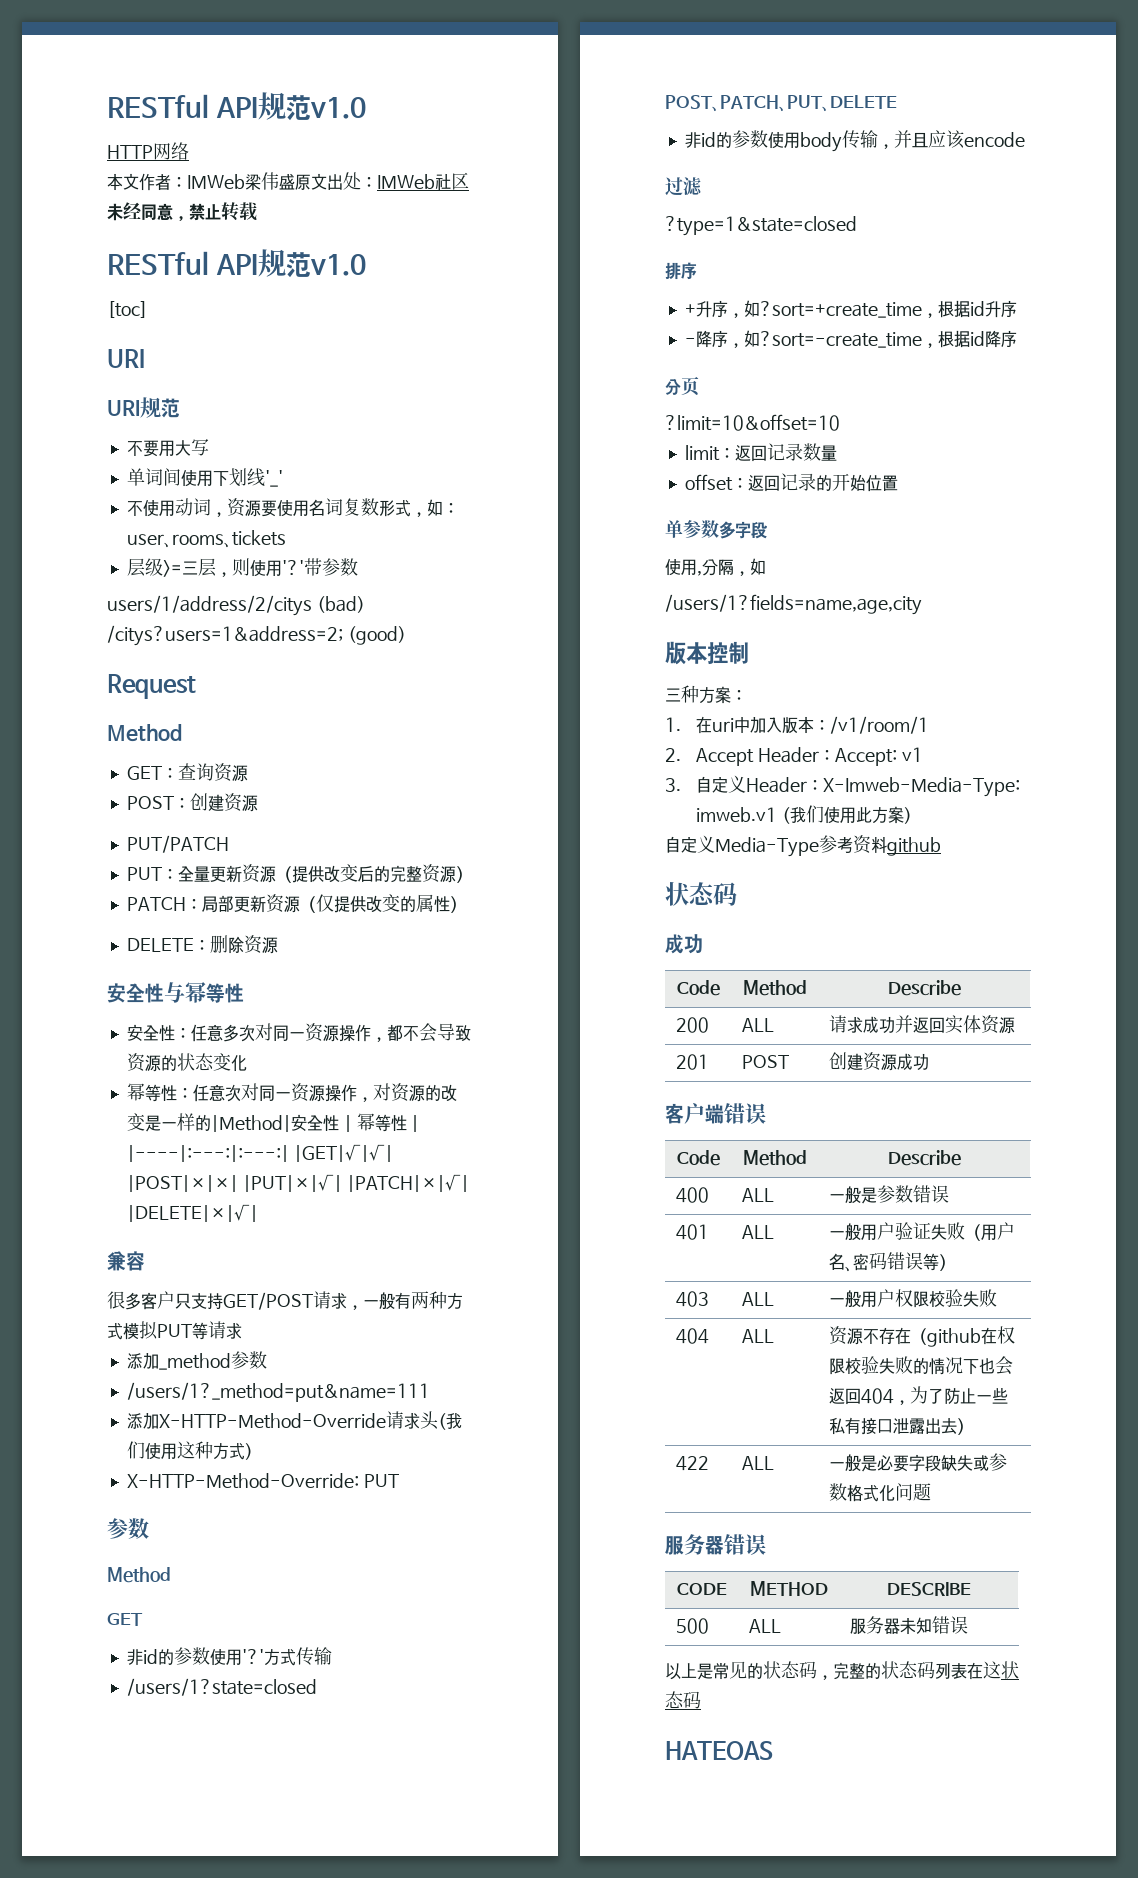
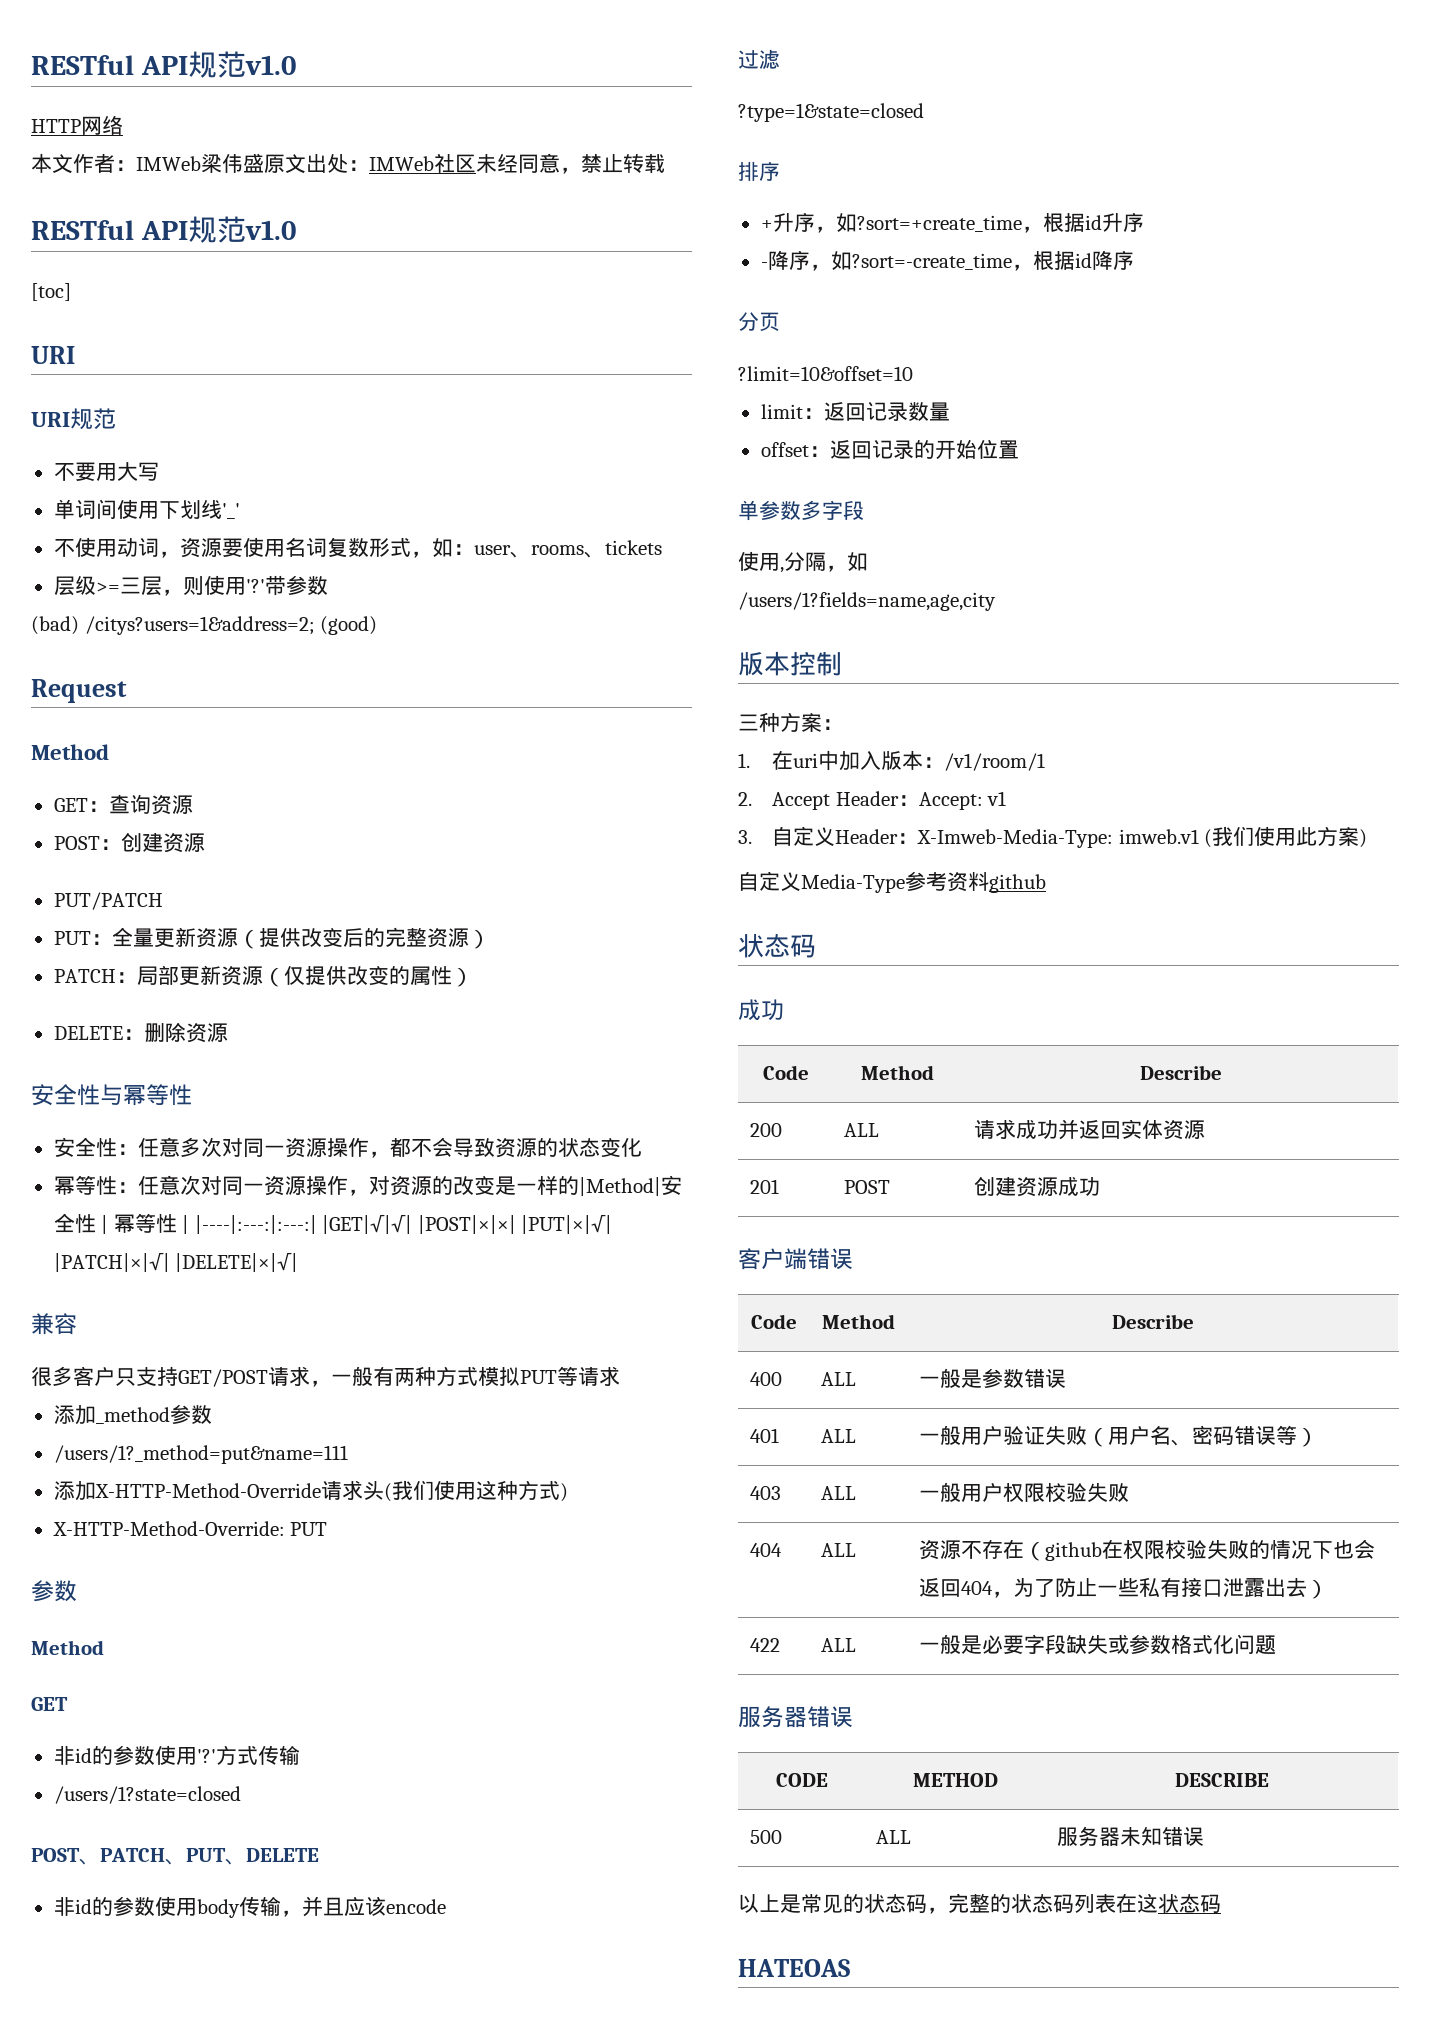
- users/1/address/2/citys (bad) /citys?users=1&address=2; (good)
+ (bad) /citys?users=1&address=2; (good)

